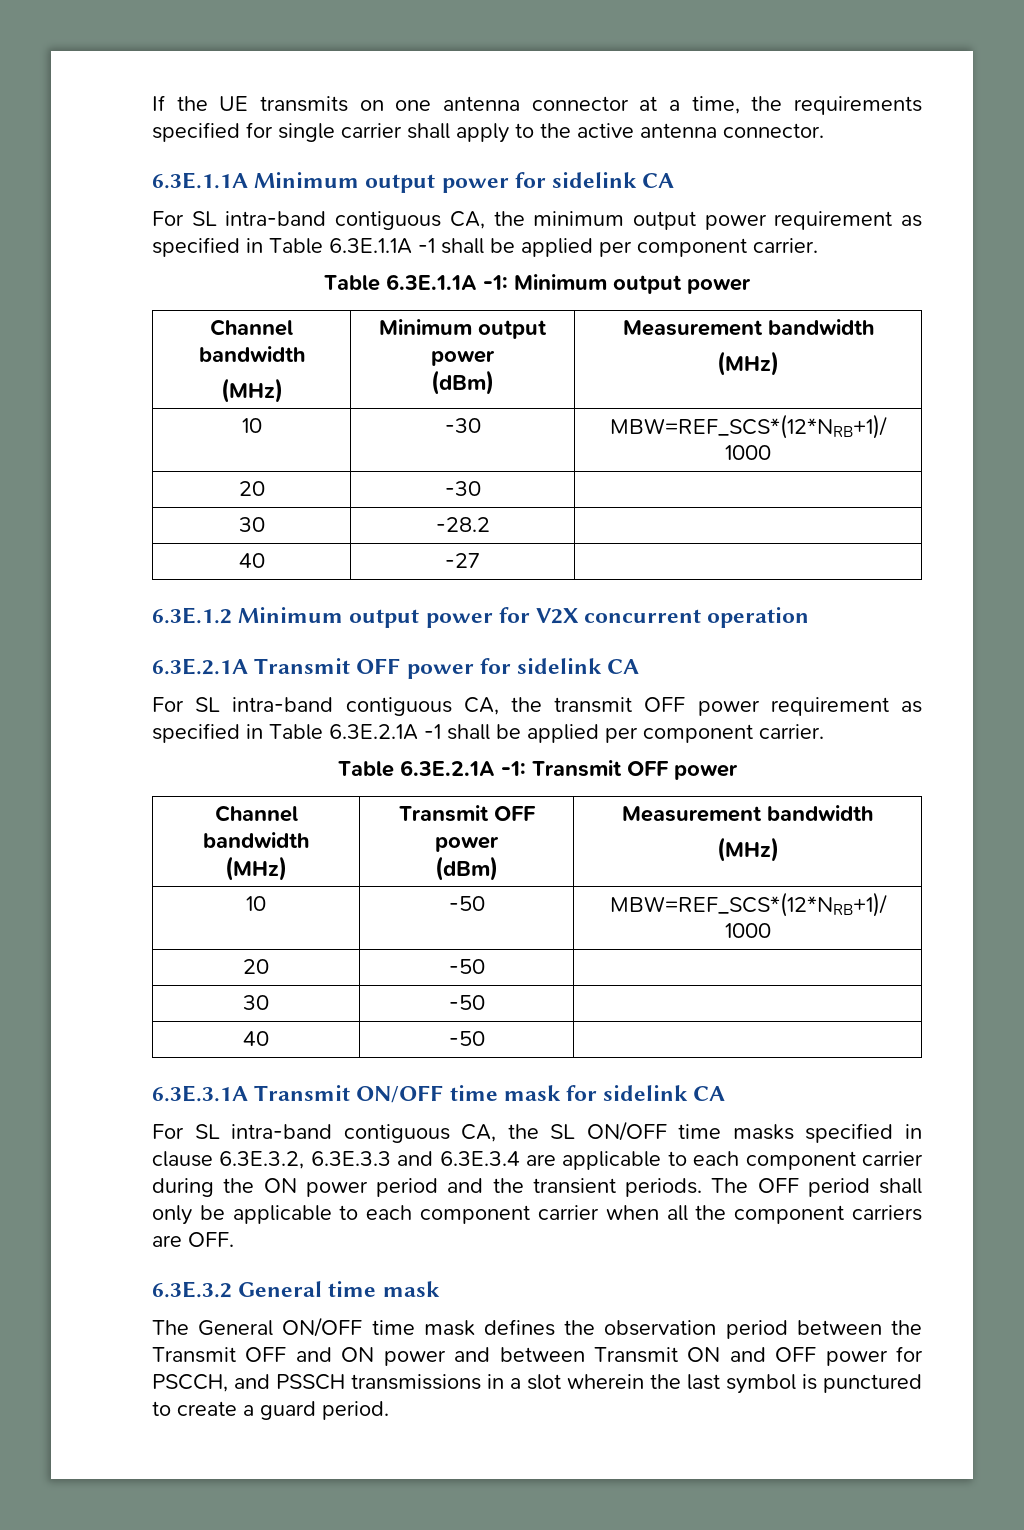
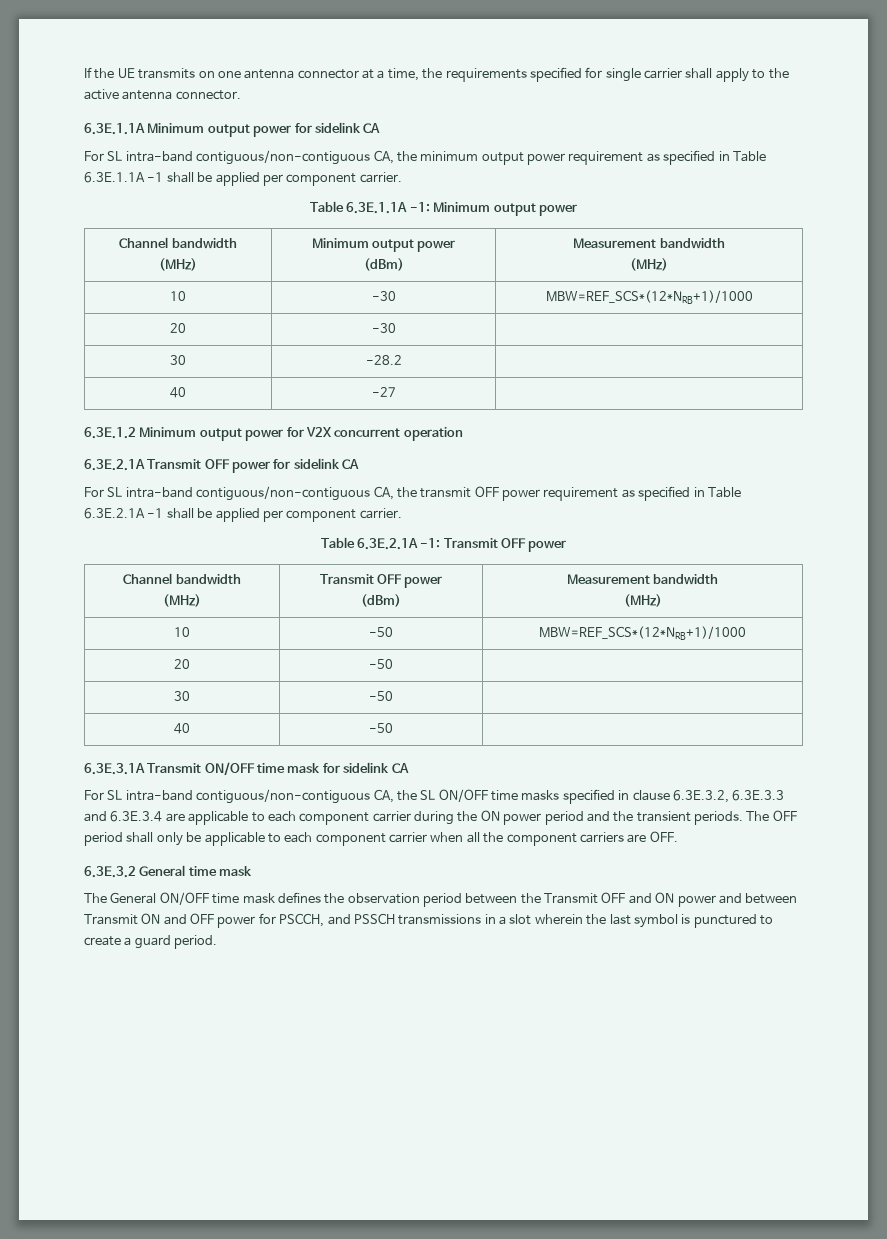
- For SL intra-band contiguous CA, the minimum output power requirement as specified in Table 6.3E.1.1A -1 shall be applied per component carrier.
+ For SL intra-band contiguous/non-contiguous CA, the minimum output power requirement as specified in Table 6.3E.1.1A -1 shall be applied per component carrier.
- For SL intra-band contiguous CA, the transmit OFF power requirement as specified in Table 6.3E.2.1A -1 shall be applied per component carrier.
+ For SL intra-band contiguous/non-contiguous CA, the transmit OFF power requirement as specified in Table 6.3E.2.1A -1 shall be applied per component carrier.
- For SL intra-band contiguous CA, the SL ON/OFF time masks specified in clause 6.3E.3.2, 6.3E.3.3 and 6.3E.3.4 are applicable to each component carrier during the ON power period and the transient periods.
+ For SL intra-band contiguous/non-contiguous CA, the SL ON/OFF time masks specified in clause 6.3E.3.2, 6.3E.3.3 and 6.3E.3.4 are applicable to each component carrier during the ON power period and the transient periods.

